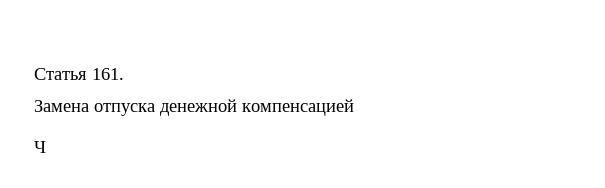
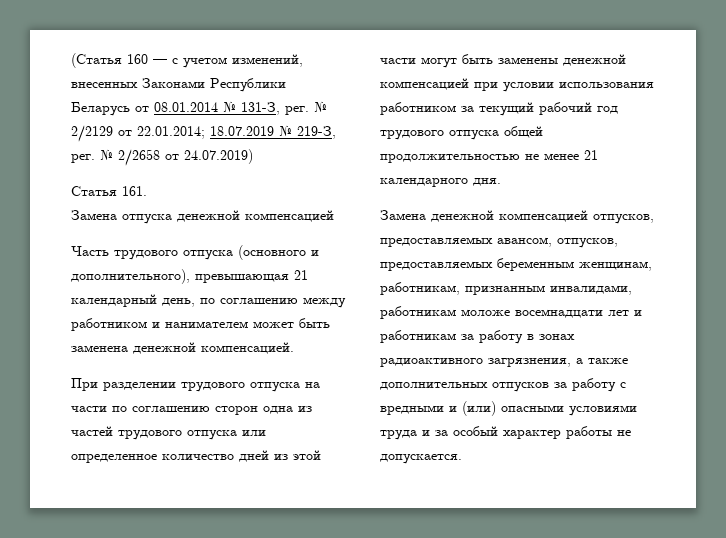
+ (Статья 160 — с учетом изменений, внесенных Законами Республики Беларусь от 08.01.2014 № 131-З, рег. № 2/2129 от 22.01.2014; 18.07.2019 № 219-З, рег. № 2/2658 от 24.07.2019)
- Ч
+ Часть трудового отпуска (основного и дополнительного), превышающая 21 календарный день, по соглашению между работником и нанимателем может быть заменена денежной компенсацией.
+ При разделении трудового отпуска на части по соглашению сторон одна из частей трудового отпуска или определенное количество дней из этой части могут быть заменены денежной компенсацией при условии использования работником за текущий рабочий год трудового отпуска общей продолжительностью не менее 21 календарного дня.
+ Замена денежной компенсацией отпусков, предоставляемых авансом, отпусков, предоставляемых беременным женщинам, работникам, признанным инвалидами, работникам моложе восемнадцати лет и работникам за работу в зонах радиоактивного загрязнения, а также дополнительных отпусков за работу с вредными и (или) опасными условиями труда и за особый характер работы не допускается.

